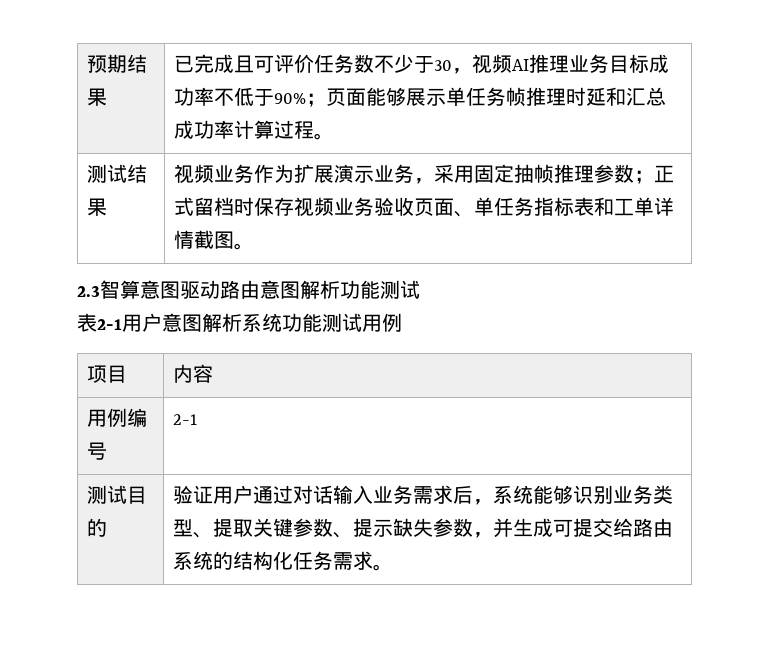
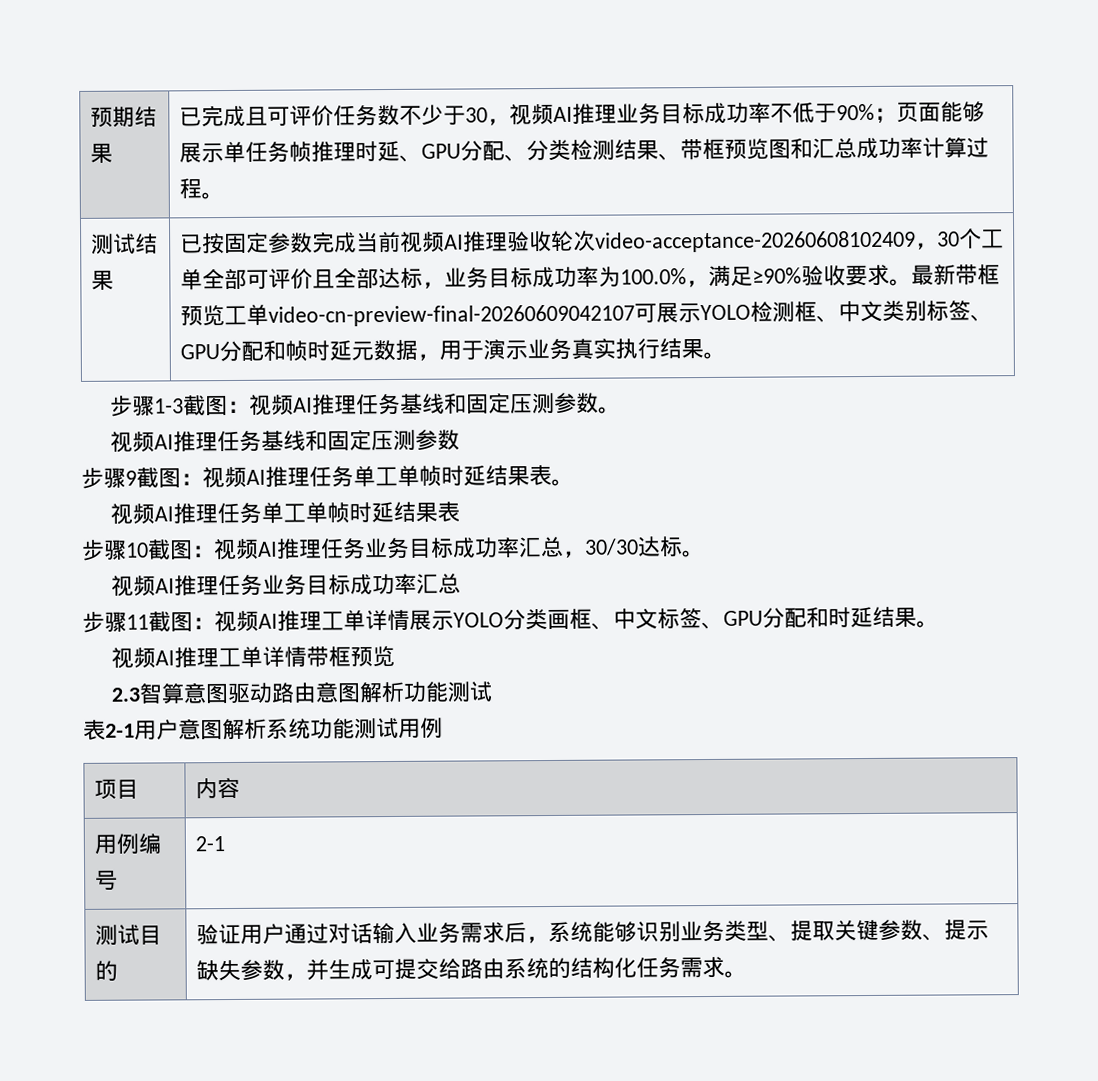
- 已完成且可评价任务数不少于30，视频AI推理业务目标成功率不低于90%；页面能够展示单任务帧推理时延和汇总成功率计算过程。
+ 已完成且可评价任务数不少于30，视频AI推理业务目标成功率不低于90%；页面能够展示单任务帧推理时延、GPU分配、分类检测结果、带框预览图和汇总成功率计算过程。
- 视频业务作为扩展演示业务，采用固定抽帧推理参数；正式留档时保存视频业务验收页面、单任务指标表和工单详情截图。
+ 已按固定参数完成当前视频AI推理验收轮次video-acceptance-20260608102409，30个工单全部可评价且全部达标，业务目标成功率为100.0%，满足≥90%验收要求。最新带框预览工单video-cn-preview-final-20260609042107可展示YOLO检测框、中文类别标签、GPU分配和帧时延元数据，用于演示业务真实执行结果。
+ 步骤1-3截图：视频AI推理任务基线和固定压测参数。
+ 视频AI推理任务基线和固定压测参数
+ 步骤9截图：视频AI推理任务单工单帧时延结果表。
+ 视频AI推理任务单工单帧时延结果表
+ 步骤10截图：视频AI推理任务业务目标成功率汇总，30/30达标。
+ 视频AI推理任务业务目标成功率汇总
+ 步骤11截图：视频AI推理工单详情展示YOLO分类画框、中文标签、GPU分配和时延结果。
+ 视频AI推理工单详情带框预览

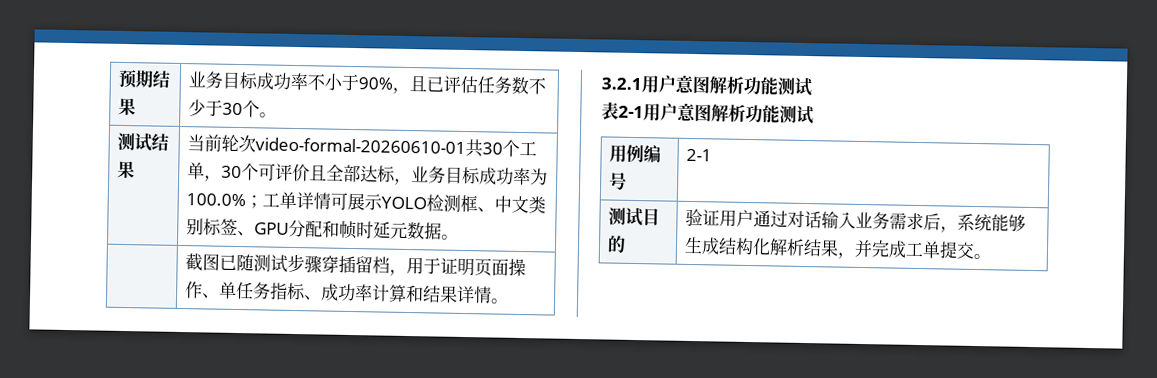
- 已完成且可评价任务数不少于30，视频AI推理业务目标成功率不低于90%；页面能够展示单任务帧推理时延、GPU分配、分类检测结果、带框预览图和汇总成功率计算过程。
- 测试结果 | 已按固定参数完成当前视频AI推理验收轮次video-acceptance-20260608102409，30个工单全部可评价且全部达标，业务目标成功率为100.0%，满足≥90%验收要求。最新带框预览工单video-cn-preview-final-20260609042107可展示YOLO检测框、中文类别标签、GPU分配和帧时延元数据，用于演示业务真实执行结果。
- 步骤1-3截图：视频AI推理任务基线和固定压测参数。
- 视频AI推理任务基线和固定压测参数
- 步骤9截图：视频AI推理任务单工单帧时延结果表。
- 视频AI推理任务单工单帧时延结果表
- 步骤10截图：视频AI推理任务业务目标成功率汇总，30/30达标。
- 视频AI推理任务业务目标成功率汇总
- 步骤11截图：视频AI推理工单详情展示YOLO分类画框、中文标签、GPU分配和时延结果。
- 视频AI推理工单详情带框预览
- 2.3智算意图驱动路由意图解析功能测试
+ 业务目标成功率不小于90%，且已评估任务数不少于30个。
+ 测试结果 | 当前轮次video-formal-20260610-01共30个工单，30个可评价且全部达标，业务目标成功率为100.0%；工单详情可展示YOLO检测框、中文类别标签、GPU分配和帧时延元数据。
+ | 截图已随测试步骤穿插留档，用于证明页面操作、单任务指标、成功率计算和结果详情。
+ 3.2.1用户意图解析功能测试
- 表2-1用户意图解析系统功能测试用例
- 项目 | 内容
+ 表2-1用户意图解析功能测试
- 测试目的 | 验证用户通过对话输入业务需求后，系统能够识别业务类型、提取关键参数、提示缺失参数，并生成可提交给路由系统的结构化任务需求。
+ 测试目的 | 验证用户通过对话输入业务需求后，系统能够生成结构化解析结果，并完成工单提交。

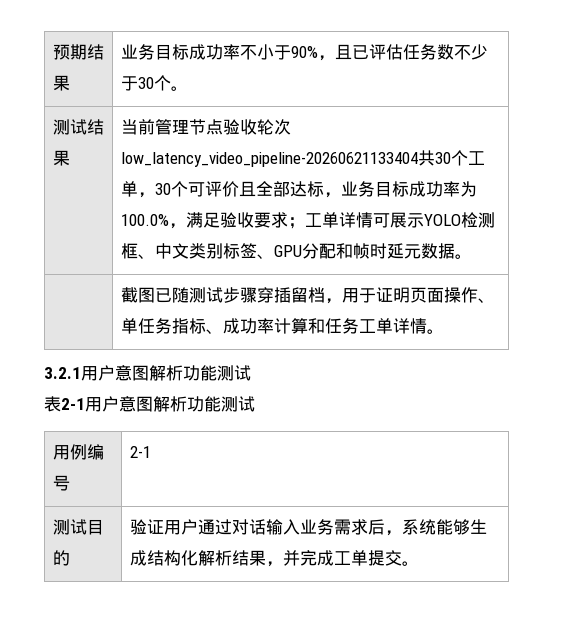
- 当前轮次video-formal-20260610-01共30个工单，30个可评价且全部达标，业务目标成功率为100.0%；工单详情可展示YOLO检测框、中文类别标签、GPU分配和帧时延元数据。
+ 当前管理节点验收轮次low_latency_video_pipeline-20260621133404共30个工单，30个可评价且全部达标，业务目标成功率为100.0%，满足验收要求；工单详情可展示YOLO检测框、中文类别标签、GPU分配和帧时延元数据。
- | 截图已随测试步骤穿插留档，用于证明页面操作、单任务指标、成功率计算和结果详情。
+ | 截图已随测试步骤穿插留档，用于证明页面操作、单任务指标、成功率计算和任务工单详情。

